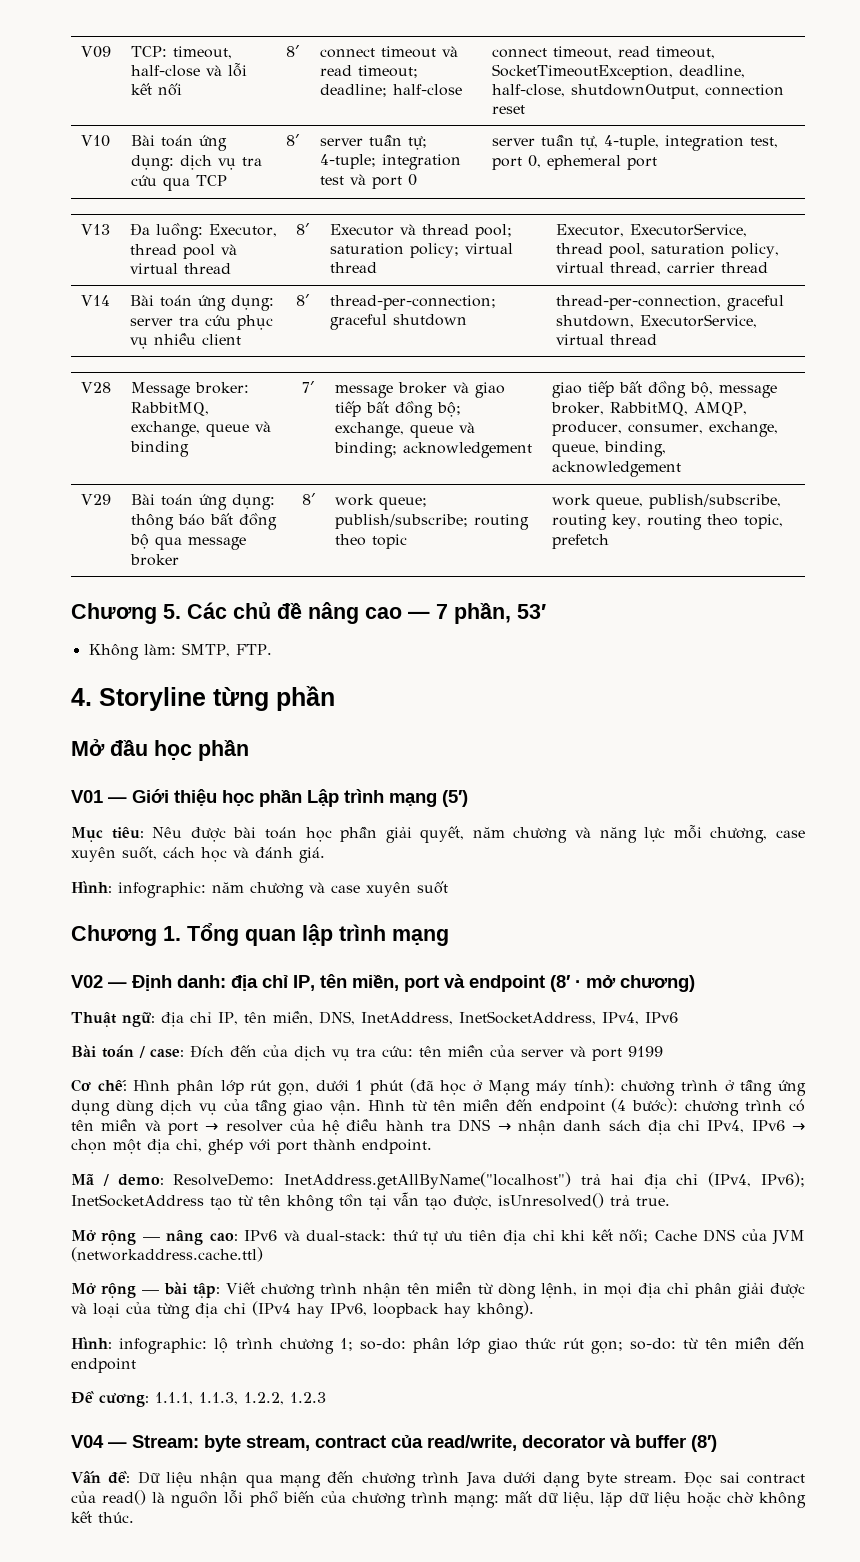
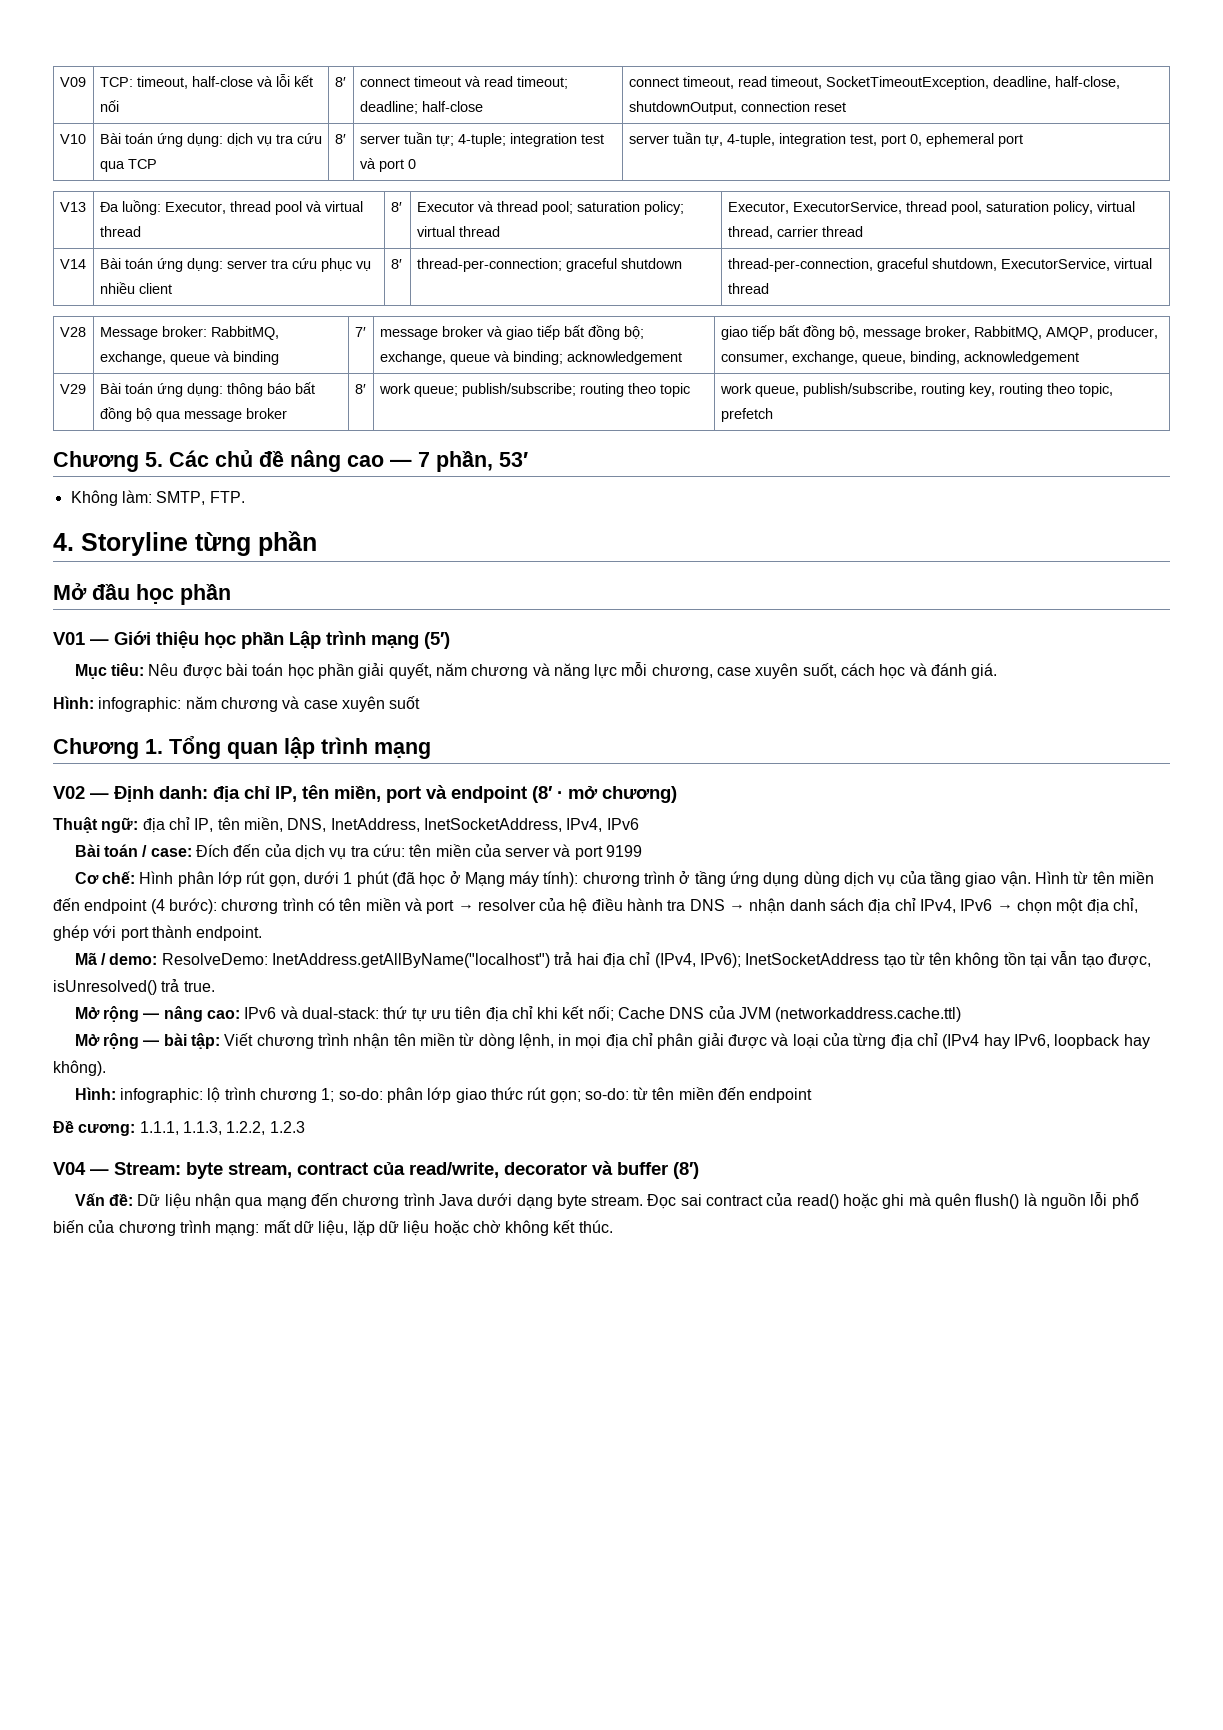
- Đọc sai contract của read() là nguồn lỗi phổ biến của chương trình mạng: mất dữ liệu, lặp dữ liệu hoặc chờ không kết thúc.
+ Đọc sai contract của read() hoặc ghi mà quên flush() là nguồn lỗi phổ biến của chương trình mạng: mất dữ liệu, lặp dữ liệu hoặc chờ không kết thúc.

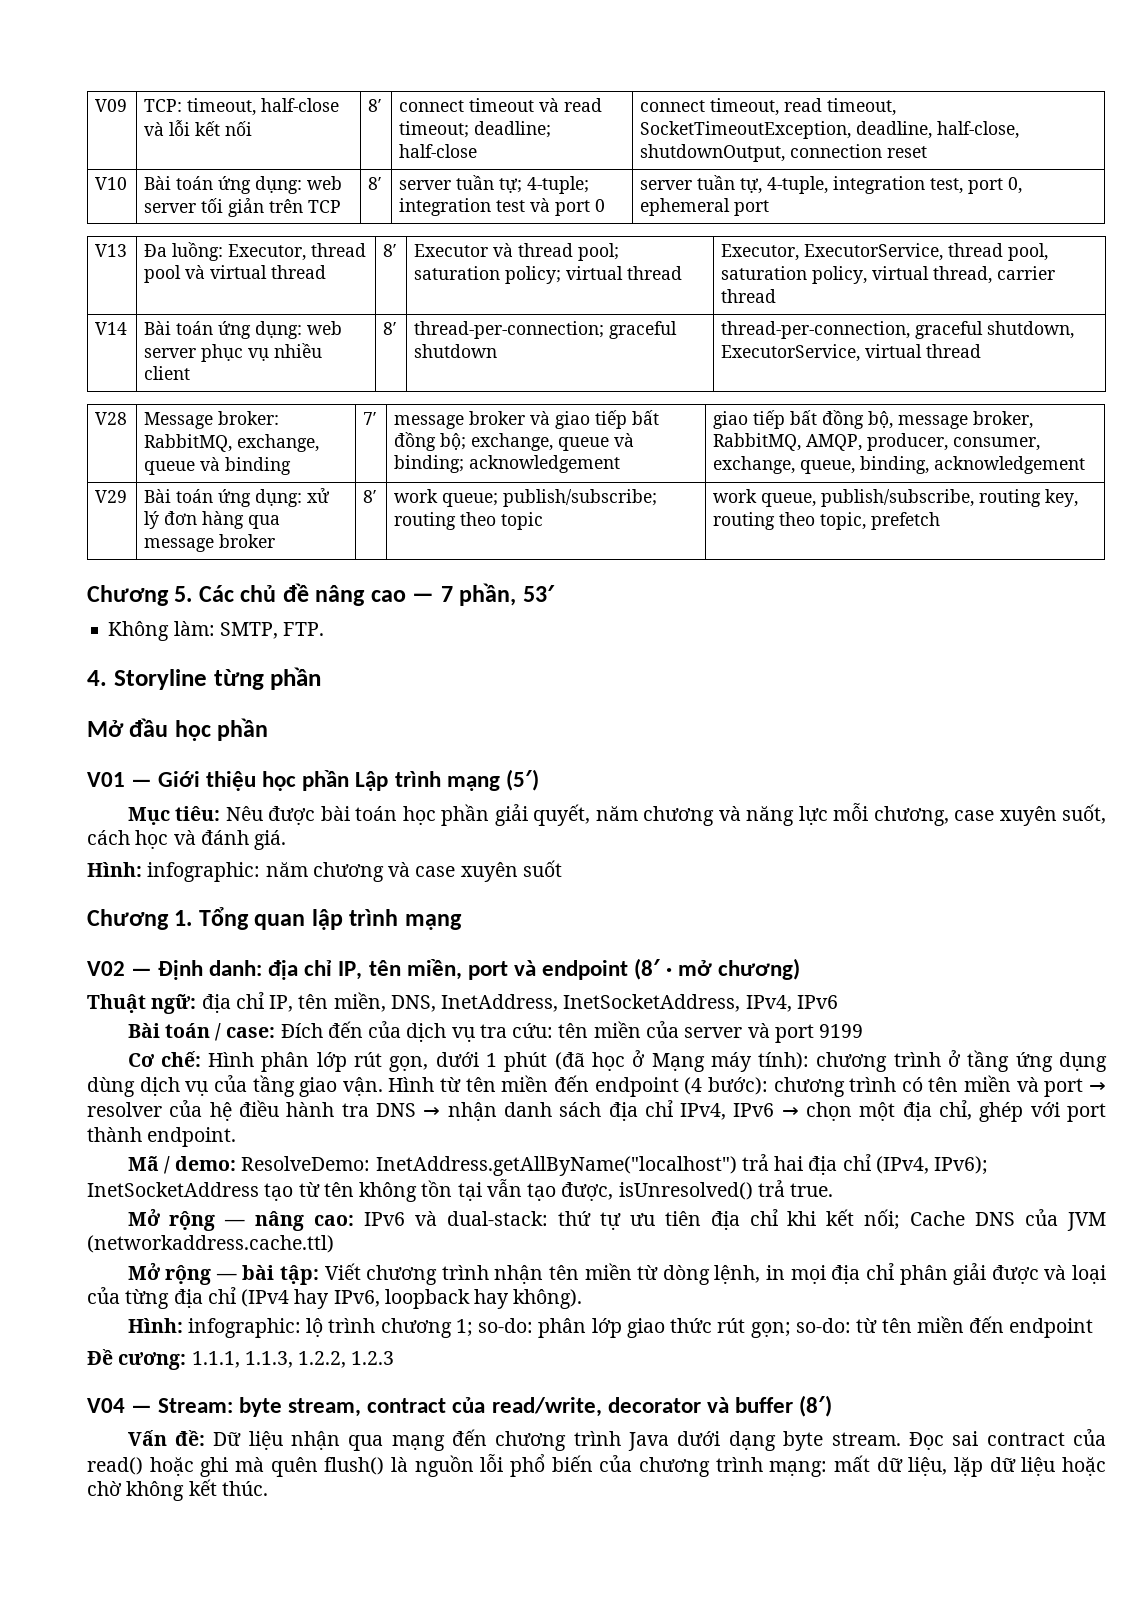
- V10 | Bài toán ứng dụng: dịch vụ tra cứu qua TCP | 8′ | server tuần tự; 4-tuple; integration test và port 0 | server tuần tự, 4-tuple, integration test, port 0, ephemeral port
+ V10 | Bài toán ứng dụng: web server tối giản trên TCP | 8′ | server tuần tự; 4-tuple; integration test và port 0 | server tuần tự, 4-tuple, integration test, port 0, ephemeral port
- V14 | Bài toán ứng dụng: server tra cứu phục vụ nhiều client | 8′ | thread-per-connection; graceful shutdown | thread-per-connection, graceful shutdown, ExecutorService, virtual thread
+ V14 | Bài toán ứng dụng: web server phục vụ nhiều client | 8′ | thread-per-connection; graceful shutdown | thread-per-connection, graceful shutdown, ExecutorService, virtual thread
- V29 | Bài toán ứng dụng: thông báo bất đồng bộ qua message broker | 8′ | work queue; publish/subscribe; routing theo topic | work queue, publish/subscribe, routing key, routing theo topic, prefetch
+ V29 | Bài toán ứng dụng: xử lý đơn hàng qua message broker | 8′ | work queue; publish/subscribe; routing theo topic | work queue, publish/subscribe, routing key, routing theo topic, prefetch

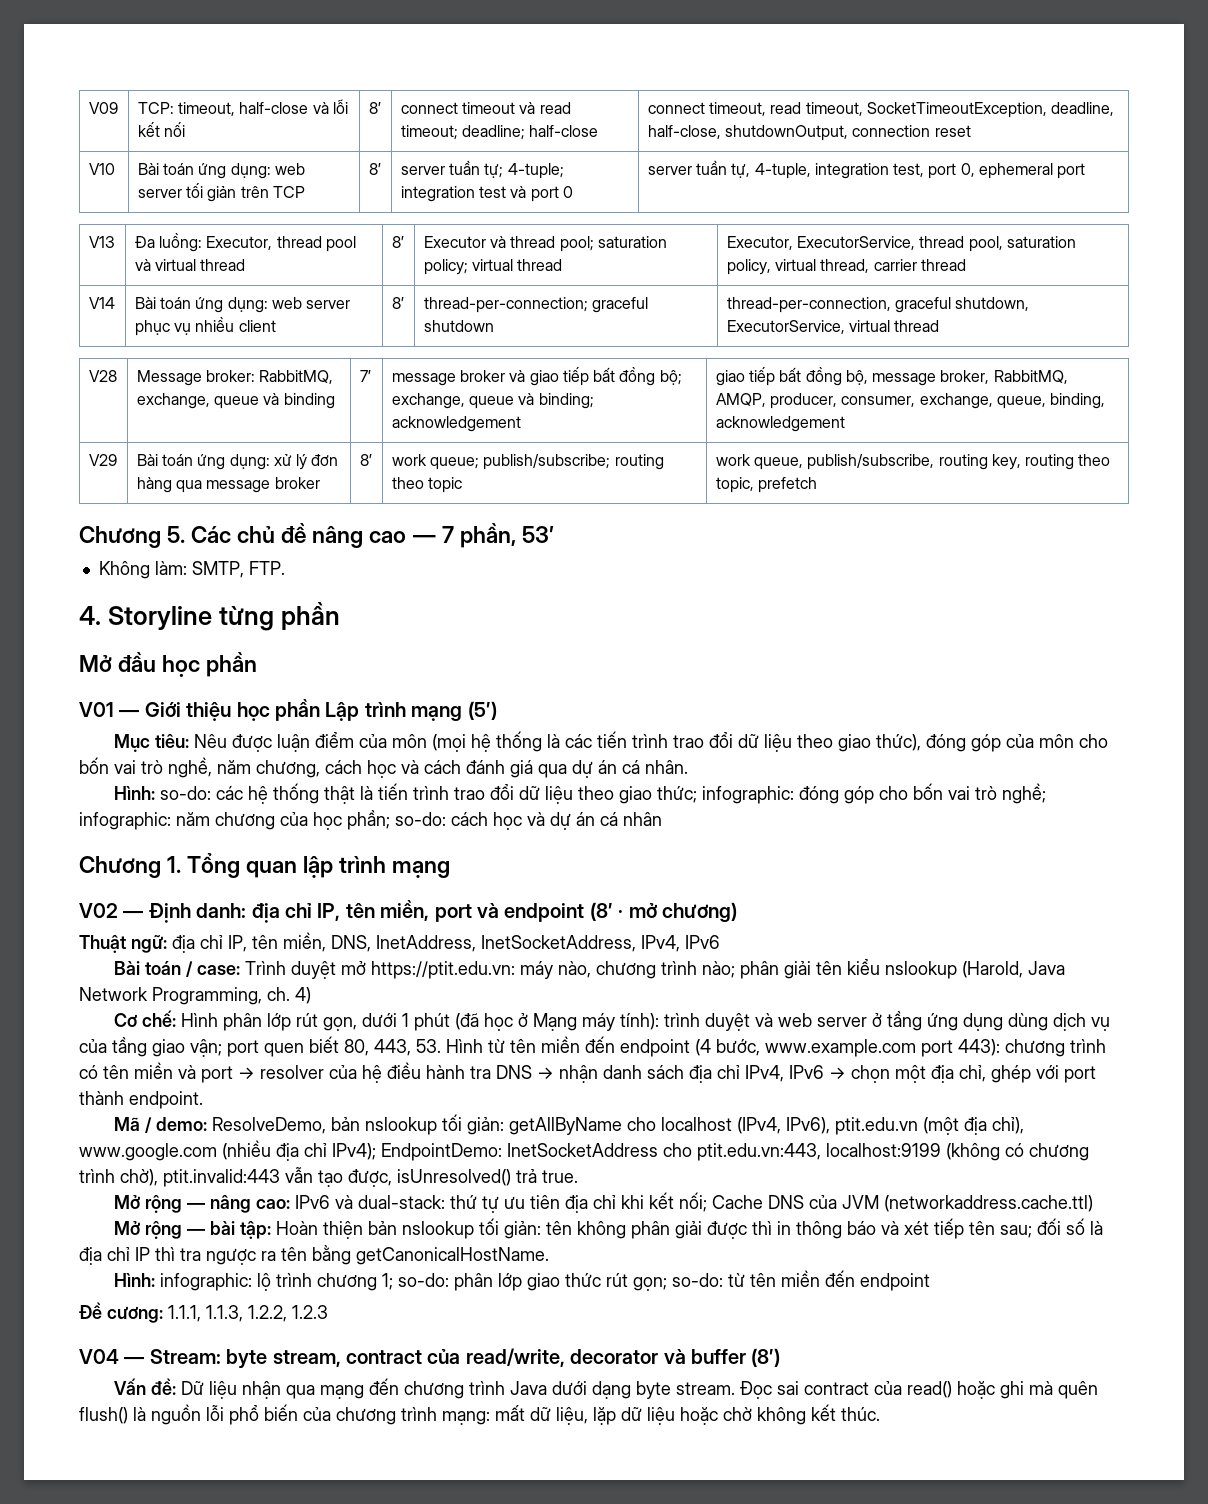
- Mục tiêu: Nêu được bài toán học phần giải quyết, năm chương và năng lực mỗi chương, case xuyên suốt, cách học và đánh giá.
- Hình: infographic: năm chương và case xuyên suốt
+ Mục tiêu: Nêu được luận điểm của môn (mọi hệ thống là các tiến trình trao đổi dữ liệu theo giao thức), đóng góp của môn cho bốn vai trò nghề, năm chương, cách học và cách đánh giá qua dự án cá nhân.
+ Hình: so-do: các hệ thống thật là tiến trình trao đổi dữ liệu theo giao thức; infographic: đóng góp cho bốn vai trò nghề; infographic: năm chương của học phần; so-do: cách học và dự án cá nhân
- Bài toán / case: Đích đến của dịch vụ tra cứu: tên miền của server và port 9199
+ Bài toán / case: Trình duyệt mở https://ptit.edu.vn: máy nào, chương trình nào; phân giải tên kiểu nslookup (Harold, Java Network Programming, ch. 4)
- chương trình ở tầng ứng dụng dùng dịch vụ của tầng giao vận. Hình từ tên miền đến endpoint (4 bước):
+ trình duyệt và web server ở tầng ứng dụng dùng dịch vụ của tầng giao vận; port quen biết 80, 443, 53. Hình từ tên miền đến endpoint (4 bước, www.example.com port 443):
- Mã / demo: ResolveDemo: InetAddress.getAllByName("localhost") trả hai địa chỉ (IPv4, IPv6); InetSocketAddress tạo từ tên không tồn tại vẫn tạo được, isUnresolved() trả true.
+ Mã / demo: ResolveDemo, bản nslookup tối giản: getAllByName cho localhost (IPv4, IPv6), ptit.edu.vn (một địa chỉ), www.google.com (nhiều địa chỉ IPv4); EndpointDemo: InetSocketAddress cho ptit.edu.vn:443, localhost:9199 (không có chương trình chờ), ptit.invalid:443 vẫn tạo được, isUnresolved() trả true.
- Mở rộng — bài tập: Viết chương trình nhận tên miền từ dòng lệnh, in mọi địa chỉ phân giải được và loại của từng địa chỉ (IPv4 hay IPv6, loopback hay không).
+ Mở rộng — bài tập: Hoàn thiện bản nslookup tối giản: tên không phân giải được thì in thông báo và xét tiếp tên sau; đối số là địa chỉ IP thì tra ngược ra tên bằng getCanonicalHostName.

